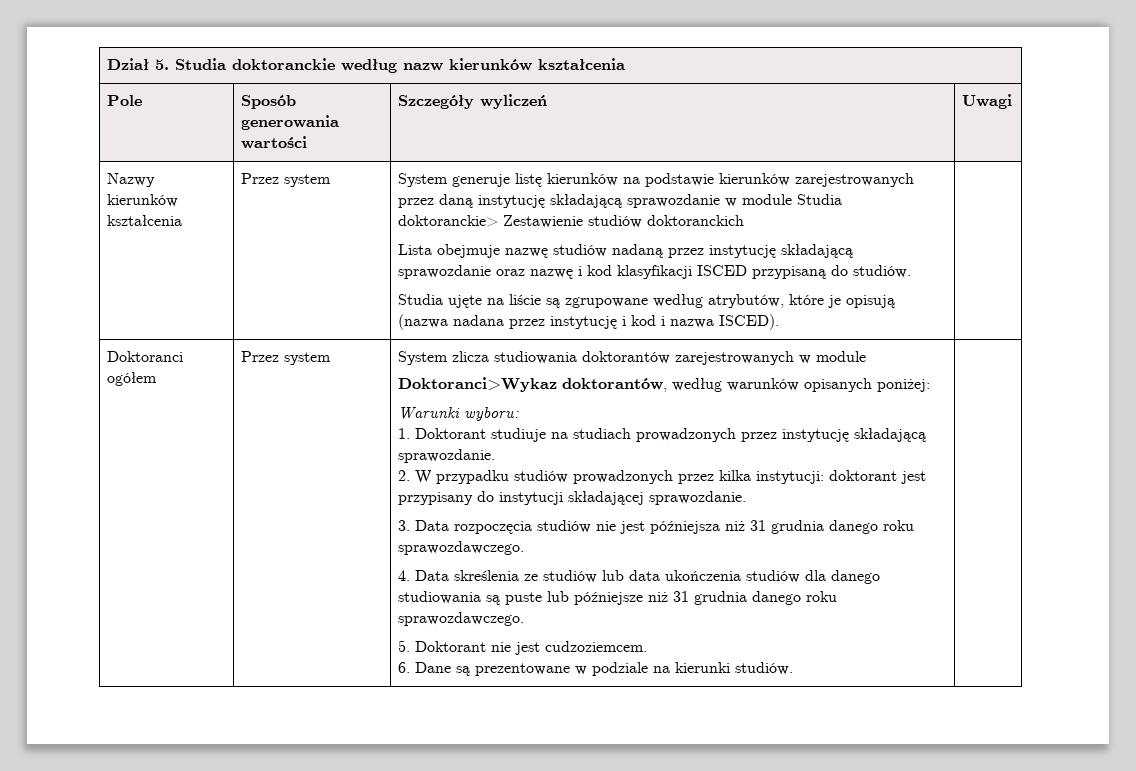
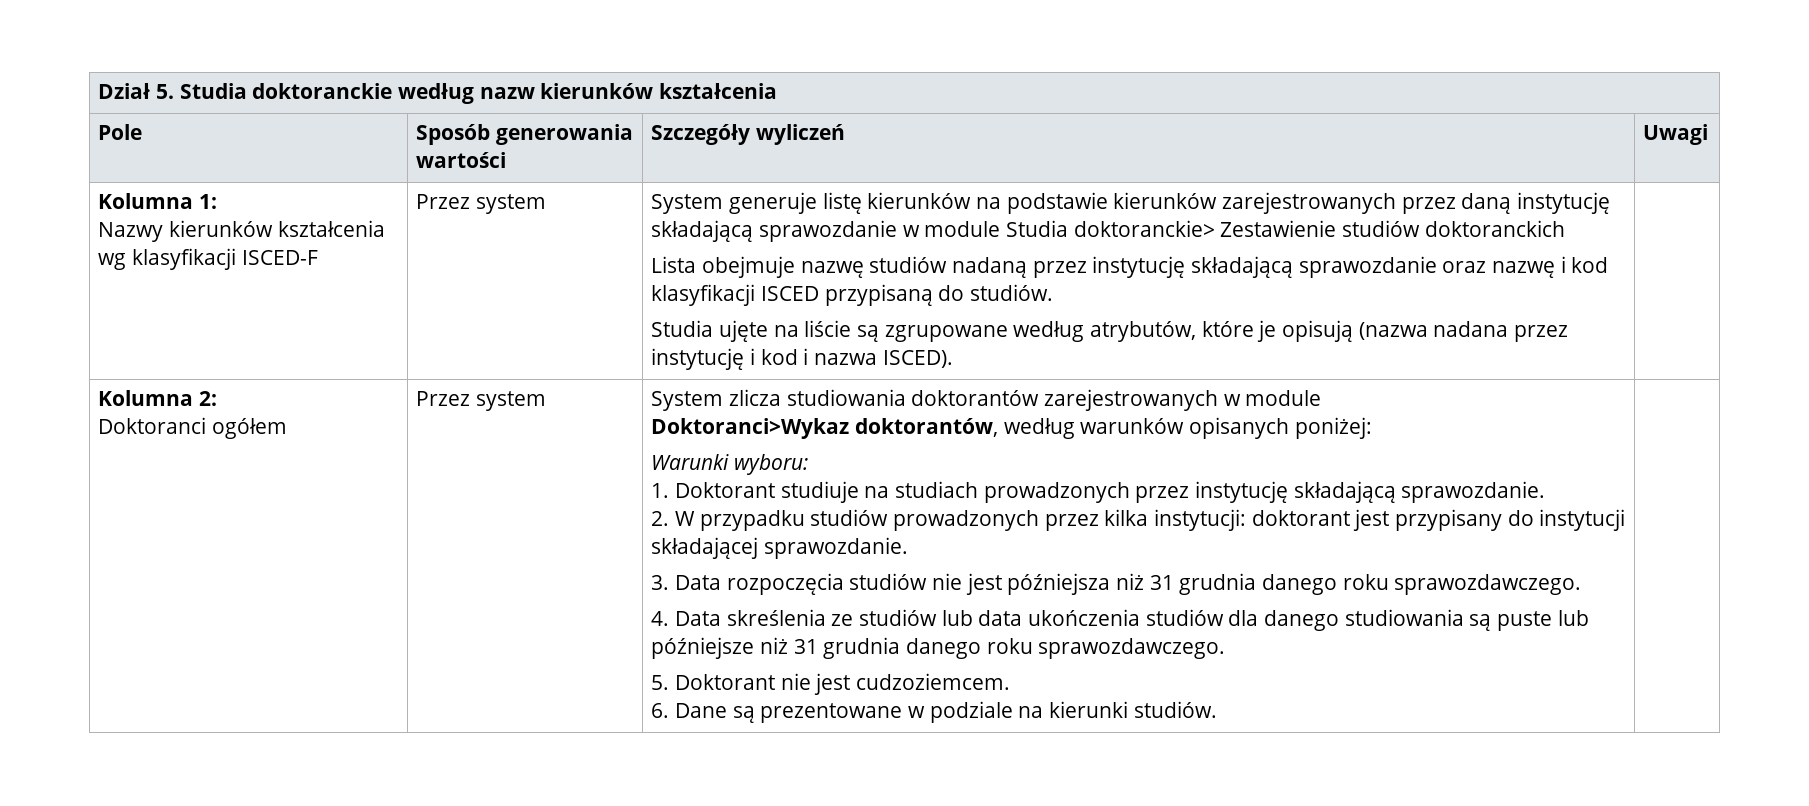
+ Kolumna 1:
- Nazwy kierunków kształcenia
+ Nazwy kierunków kształcenia wg klasyfikacji ISCED-F
+ Kolumna 2:

